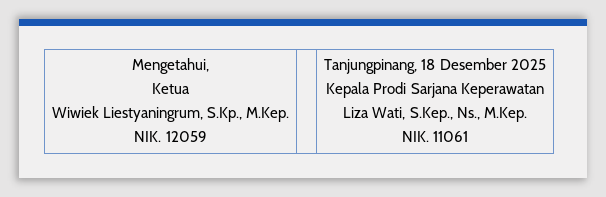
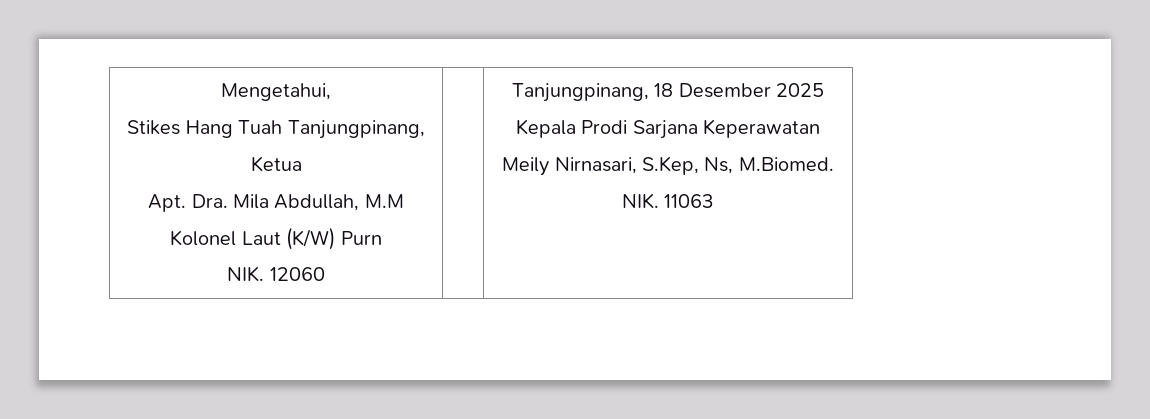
  Mengetahui,
+ Stikes Hang Tuah Tanjungpinang,
  Ketua
- Wiwiek Liestyaningrum, S.Kp., M.Kep.
- NIK. 12059 | | Tanjungpinang, 18 Desember 2025
+ Apt. Dra. Mila Abdullah, M.M
+ Kolonel Laut (K/W) Purn
+ NIK. 12060 | | Tanjungpinang, 18 Desember 2025
  Kepala Prodi Sarjana Keperawatan
- Liza Wati, S.Kep., Ns., M.Kep.
- NIK. 11061
+ Meily Nirnasari, S.Kep, Ns, M.Biomed.
+ NIK. 11063

